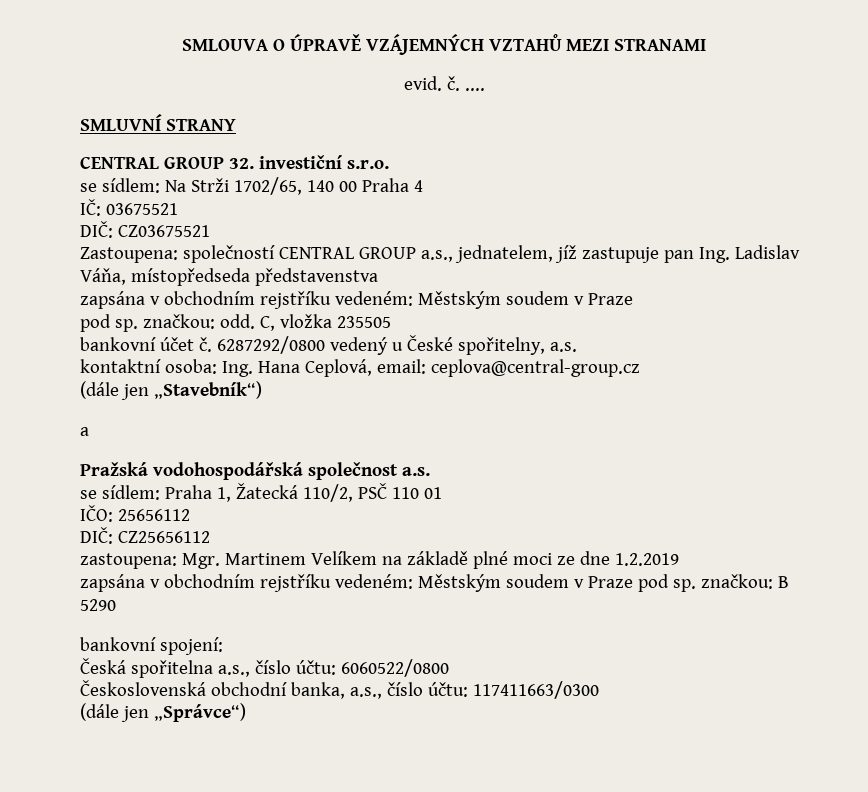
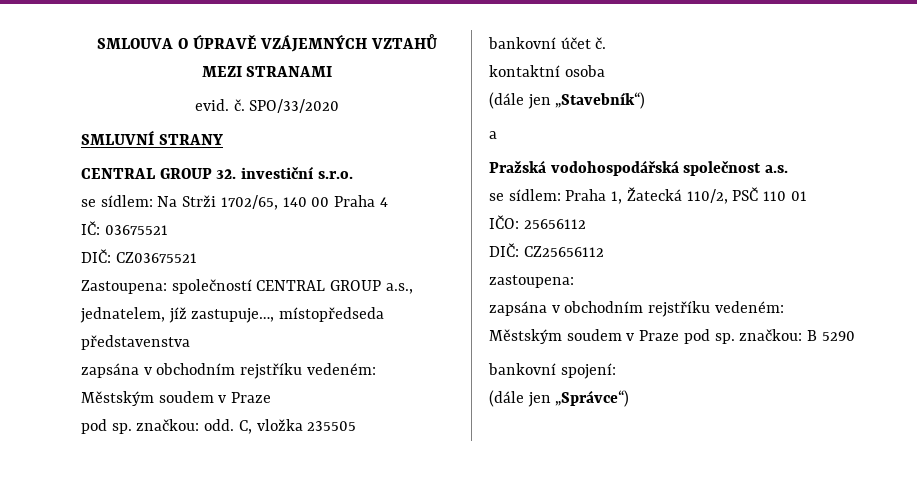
- evid. č. ....
+ evid. č. SPO/33/2020
- Zastoupena: společností CENTRAL GROUP a.s., jednatelem, jíž zastupuje pan Ing. Ladislav Váňa, místopředseda představenstva
+ Zastoupena: společností CENTRAL GROUP a.s., jednatelem, jíž zastupuje…, místopředseda představenstva
- bankovní účet č. 6287292/0800 vedený u České spořitelny, a.s.
- kontaktní osoba: Ing. Hana Ceplová, email: ceplova@central-group.cz
+ bankovní účet č.
+ kontaktní osoba
- zastoupena: Mgr. Martinem Velíkem na základě plné moci ze dne 1.2.2019
+ zastoupena:
- Česká spořitelna a.s., číslo účtu: 6060522/0800
- Československá obchodní banka, a.s., číslo účtu: 117411663/0300

